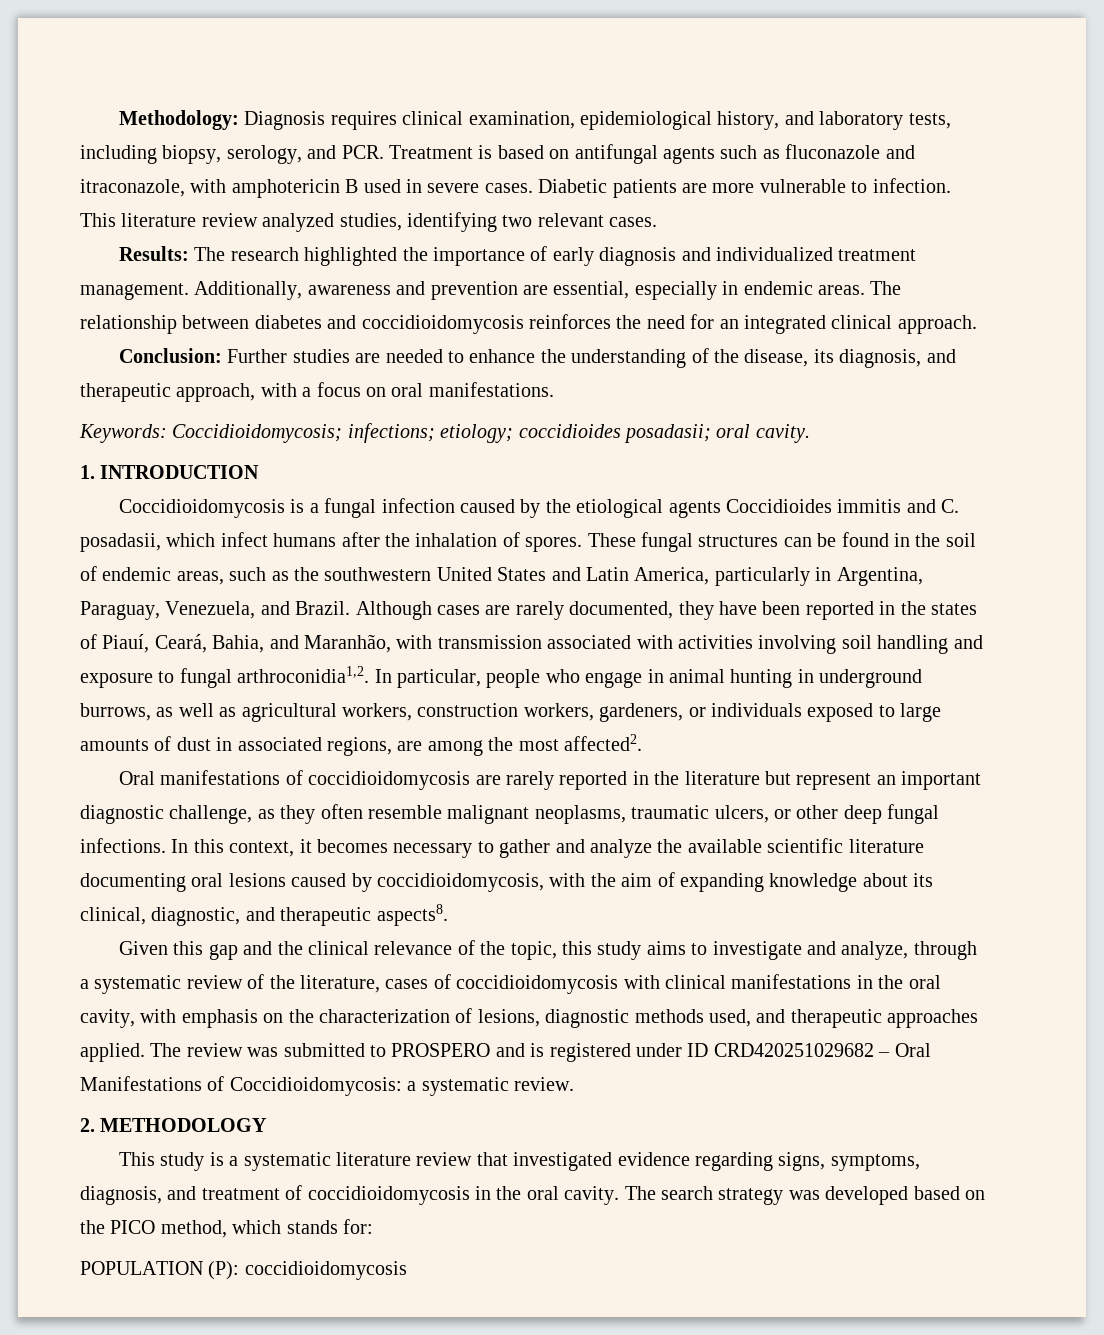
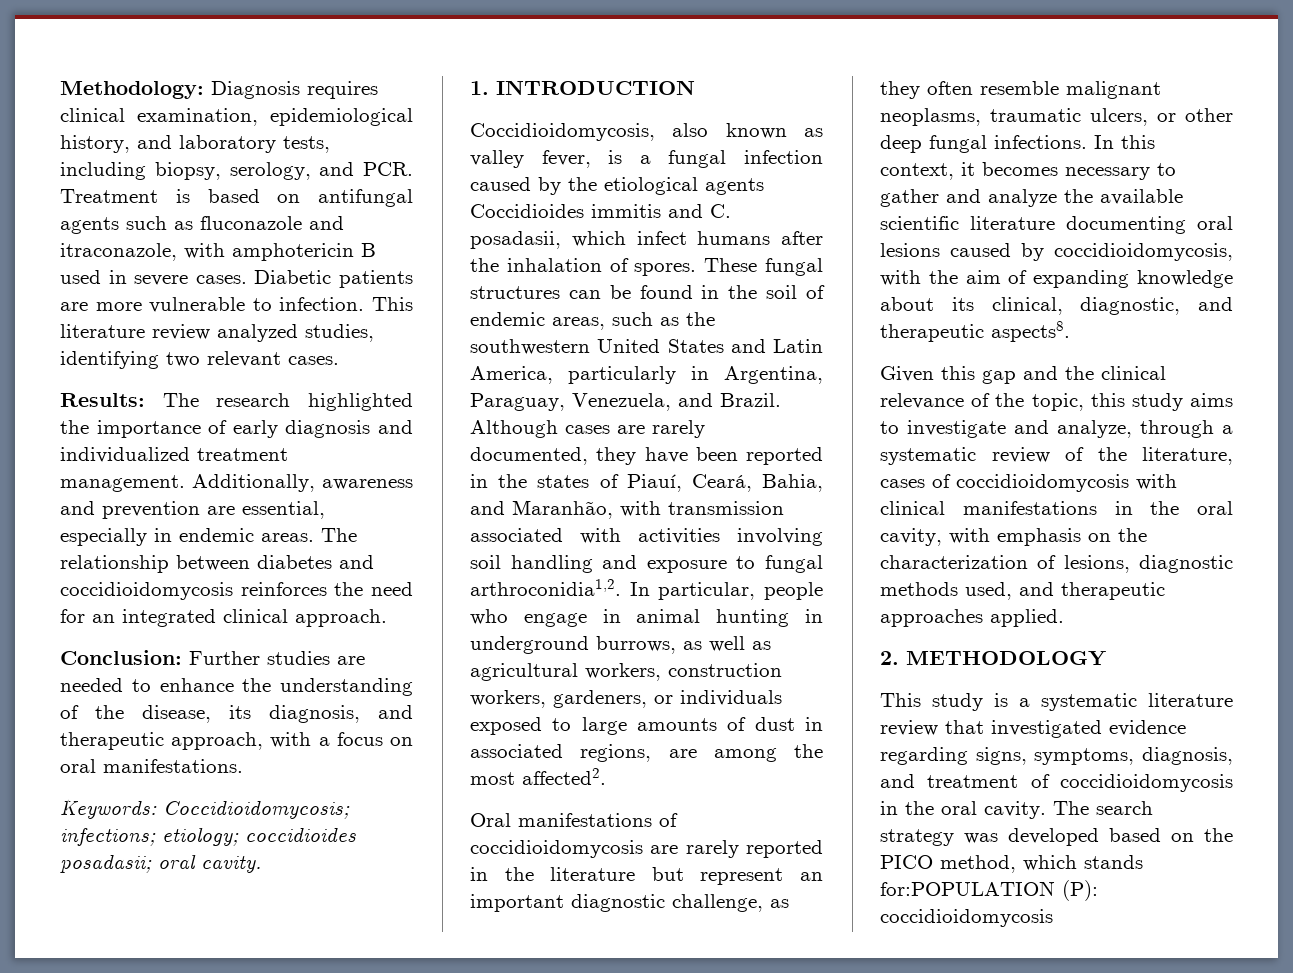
- Coccidioidomycosis is a fungal infection caused by the etiological agents Coccidioides immitis and C. posadasii, which infect humans after the inhalation of spores.
+ Coccidioidomycosis, also known as valley fever, is a fungal infection caused by the etiological agents Coccidioides immitis and C. posadasii, which infect humans after the inhalation of spores.
- The review was submitted to PROSPERO and is registered under ID CRD420251029682 – Oral Manifestations of Coccidioidomycosis: a systematic review.
- The search strategy was developed based on the PICO method, which stands for:
- POPULATION (P): coccidioidomycosis
+ The search strategy was developed based on the PICO method, which stands for:POPULATION (P): coccidioidomycosis

